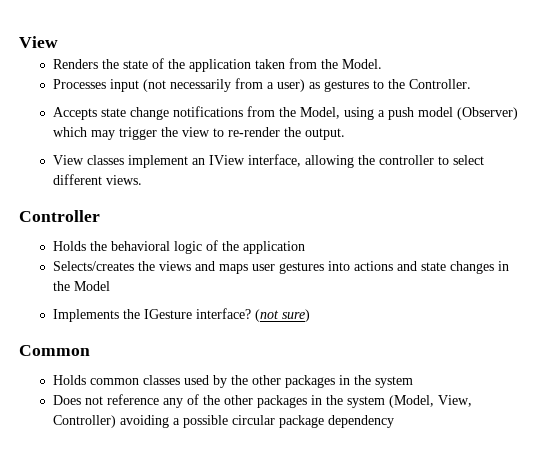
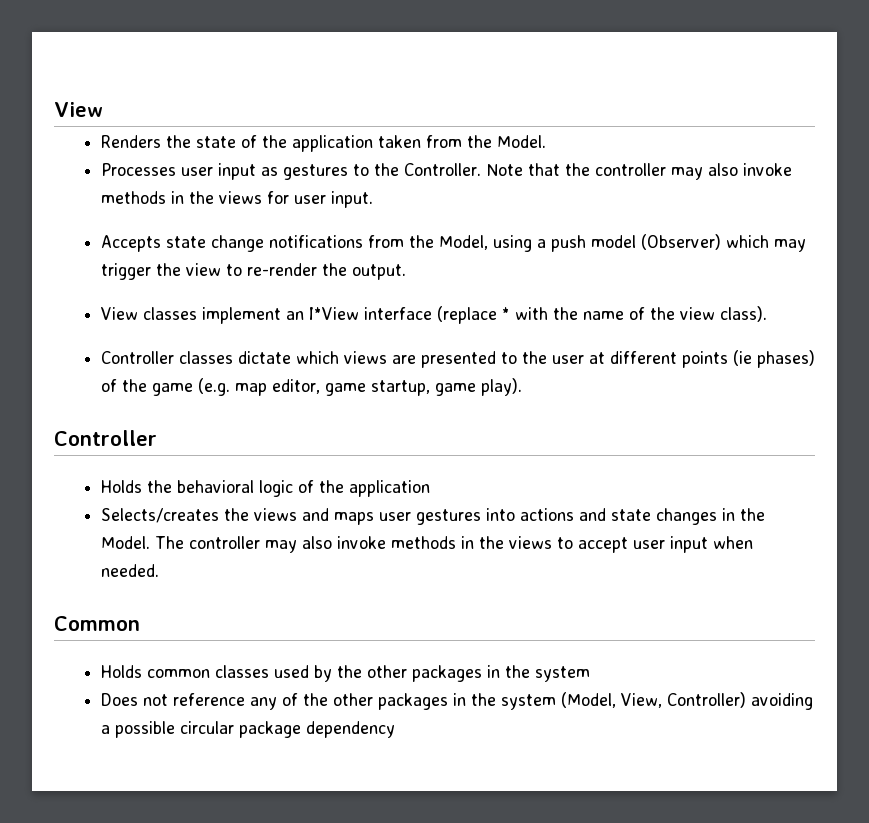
- Processes input (not necessarily from a user) as gestures to the Controller.
+ Processes user input as gestures to the Controller. Note that the controller may also invoke methods in the views for user input.
- View classes implement an IView interface, allowing the controller to select different views.
+ View classes implement an I*View interface (replace * with the name of the view class).
+ Controller classes dictate which views are presented to the user at different points (ie phases) of the game (e.g. map editor, game startup, game play).
- Selects/creates the views and maps user gestures into actions and state changes in the Model
- Implements the IGesture interface? (not sure)
+ Selects/creates the views and maps user gestures into actions and state changes in the Model. The controller may also invoke methods in the views to accept user input when needed.

